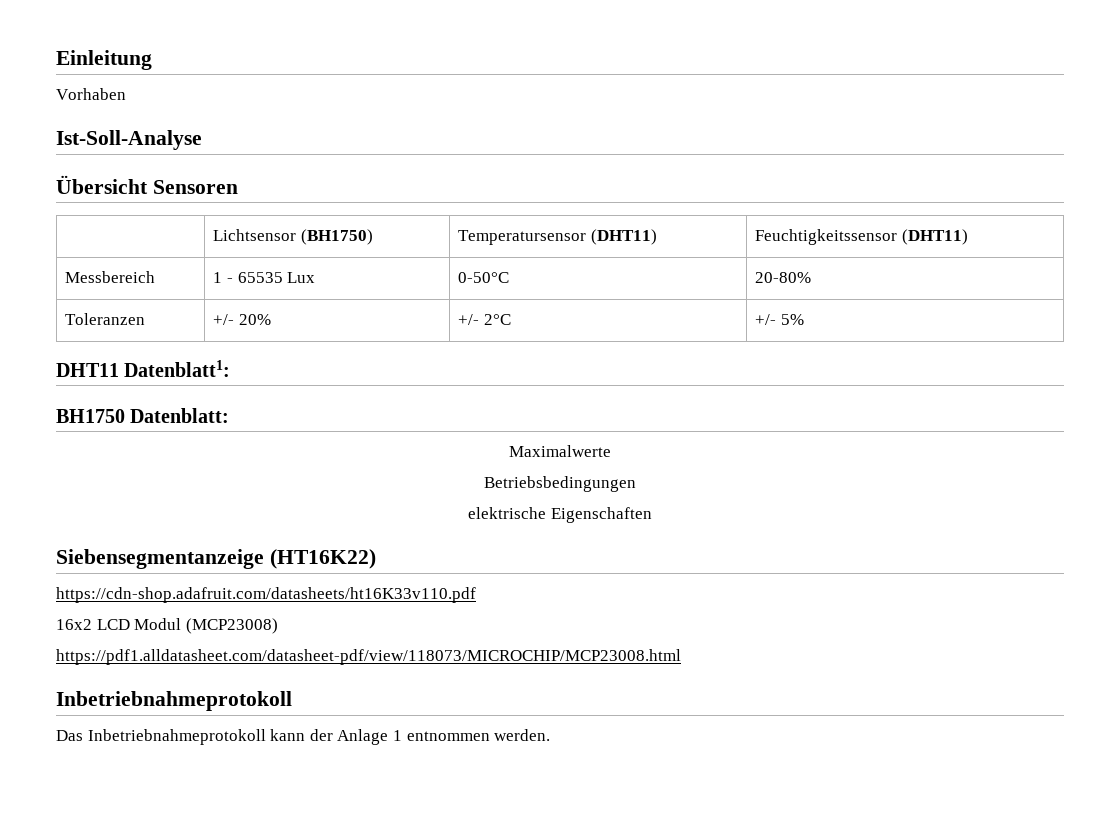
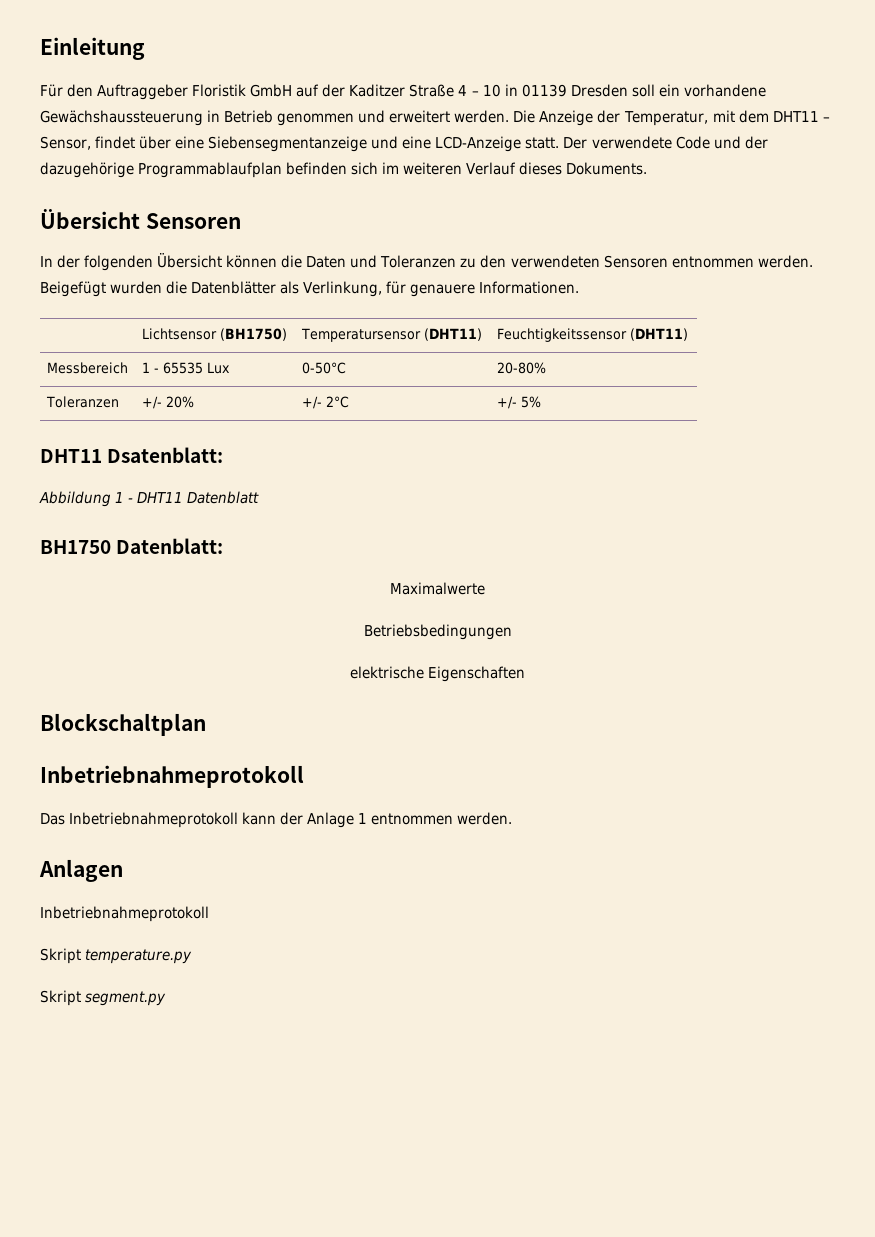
- Vorhaben
- Ist-Soll-Analyse
+ Für den Auftraggeber Floristik GmbH auf der Kaditzer Straße 4 – 10 in 01139 Dresden soll ein vorhandene Gewächshaussteuerung in Betrieb genommen und erweitert werden. Die Anzeige der Temperatur, mit dem DHT11 – Sensor, findet über eine Siebensegmentanzeige und eine LCD-Anzeige statt. Der verwendete Code und der dazugehörige Programmablaufplan befinden sich im weiteren Verlauf dieses Dokuments.
  Übersicht Sensoren
+ In der folgenden Übersicht können die Daten und Toleranzen zu den verwendeten Sensoren entnommen werden. Beigefügt wurden die Datenblätter als Verlinkung, für genauere Informationen.
- DHT11 Datenblatt1:
+ DHT11 Dsatenblatt:
+ Abbildung 1 - DHT11 Datenblatt
- Siebensegmentanzeige (HT16K22)
- https://cdn-shop.adafruit.com/datasheets/ht16K33v110.pdf
- 16x2 LCD Modul (MCP23008)
- https://pdf1.alldatasheet.com/datasheet-pdf/view/118073/MICROCHIP/MCP23008.html
+ Blockschaltplan
+ Anlagen
+ Inbetriebnahmeprotokoll
+ Skript temperature.py
+ Skript segment.py

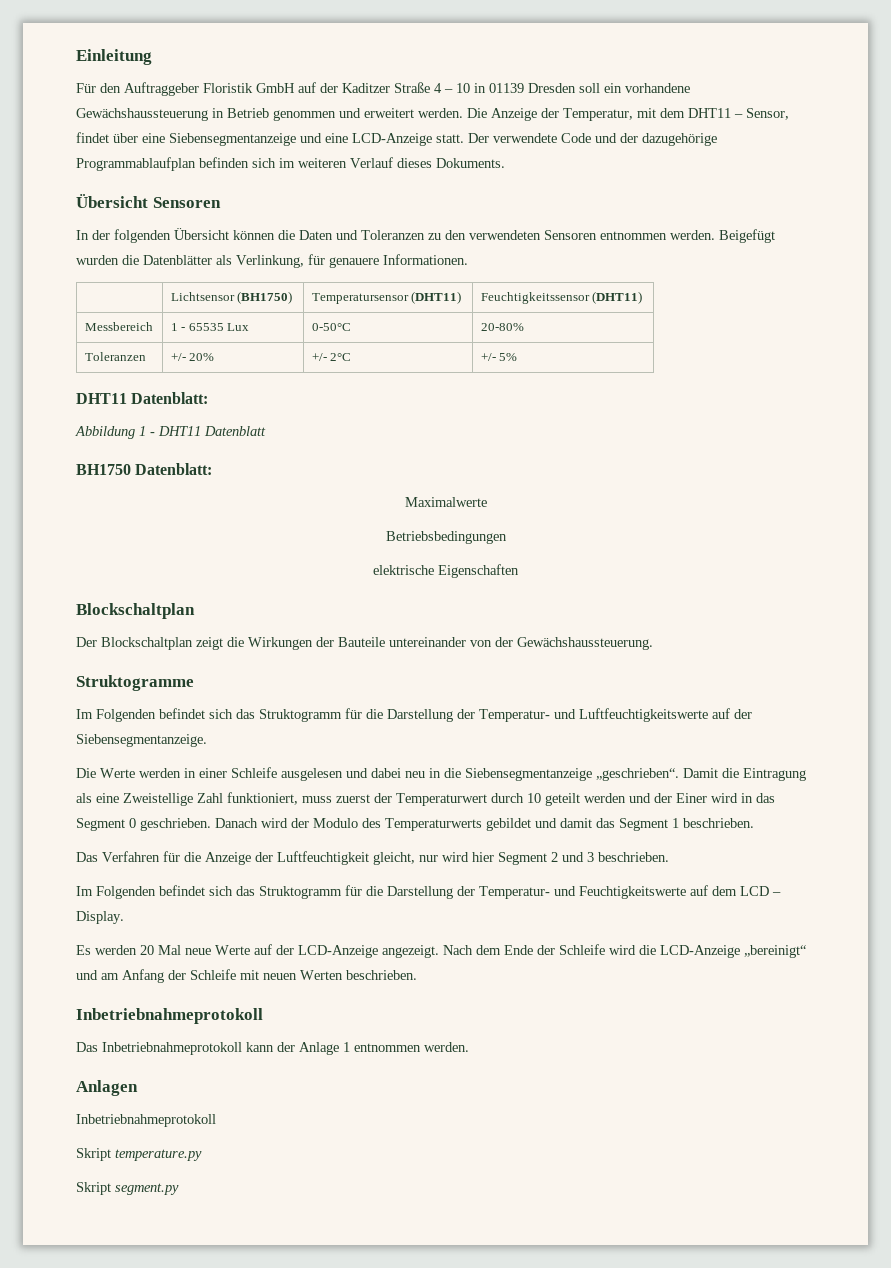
- DHT11 Dsatenblatt:
+ DHT11 Datenblatt:
+ Der Blockschaltplan zeigt die Wirkungen der Bauteile untereinander von der Gewächshaussteuerung.
+ Struktogramme
+ Im Folgenden befindet sich das Struktogramm für die Darstellung der Temperatur- und Luftfeuchtigkeitswerte auf der Siebensegmentanzeige.
+ Die Werte werden in einer Schleife ausgelesen und dabei neu in die Siebensegmentanzeige „geschrieben“. Damit die Eintragung als eine Zweistellige Zahl funktioniert, muss zuerst der Temperaturwert durch 10 geteilt werden und der Einer wird in das Segment 0 geschrieben. Danach wird der Modulo des Temperaturwerts gebildet und damit das Segment 1 beschrieben.
+ Das Verfahren für die Anzeige der Luftfeuchtigkeit gleicht, nur wird hier Segment 2 und 3 beschrieben.
+ Im Folgenden befindet sich das Struktogramm für die Darstellung der Temperatur- und Feuchtigkeitswerte auf dem LCD – Display.
+ Es werden 20 Mal neue Werte auf der LCD-Anzeige angezeigt. Nach dem Ende der Schleife wird die LCD-Anzeige „bereinigt“ und am Anfang der Schleife mit neuen Werten beschrieben.

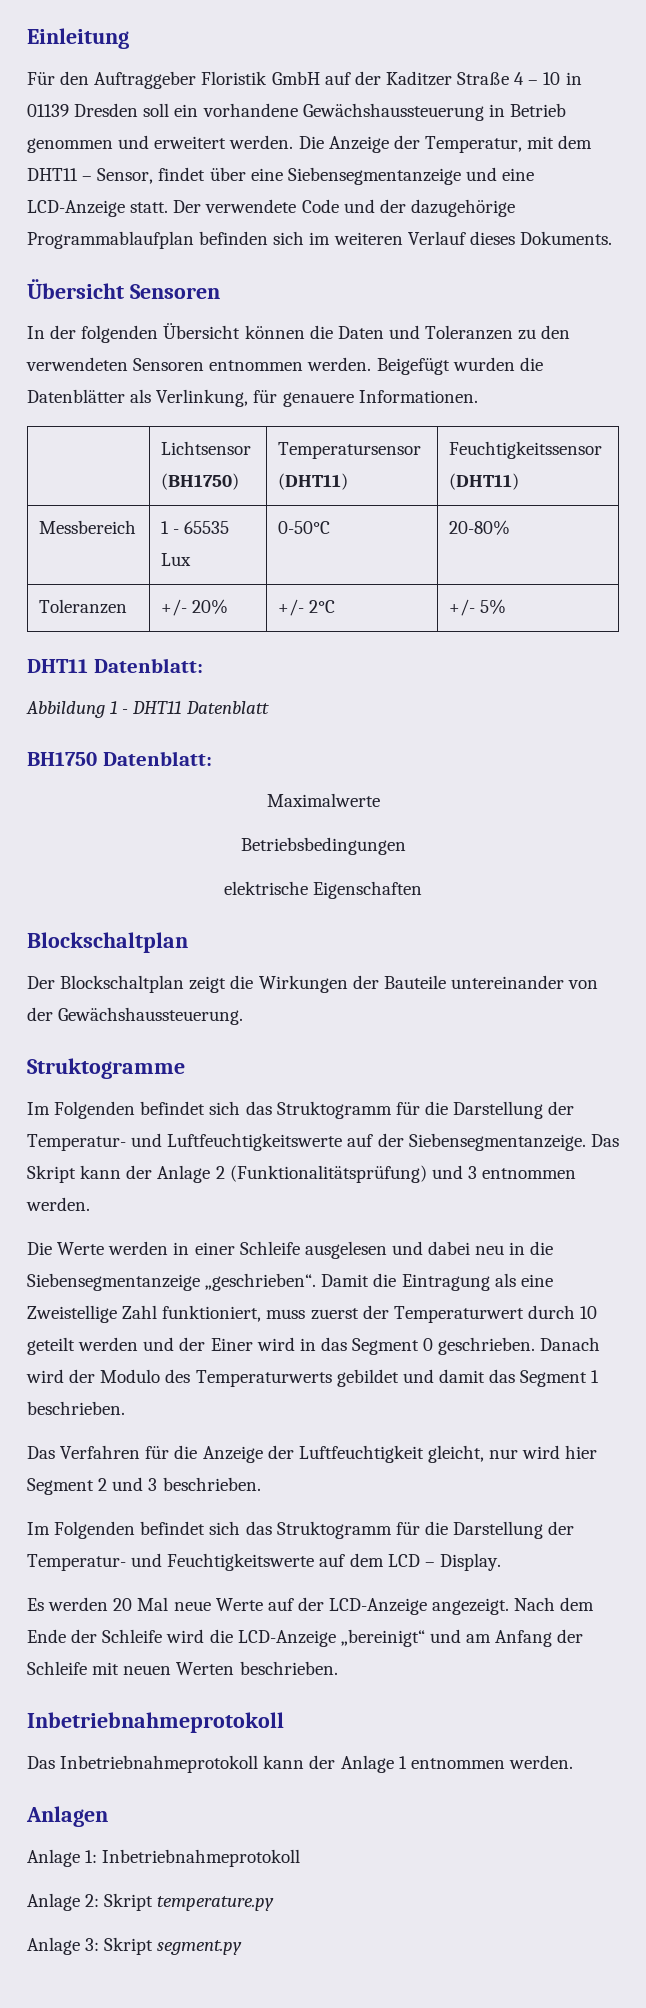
+ Das Skript kann der Anlage 2 (Funktionalitätsprüfung) und 3 entnommen werden.
  Anlagen
- Inbetriebnahmeprotokoll
- Skript temperature.py
+ Anlage 1: Inbetriebnahmeprotokoll
+ Anlage 2: Skript temperature.py
- Skript segment.py
+ Anlage 3: Skript segment.py

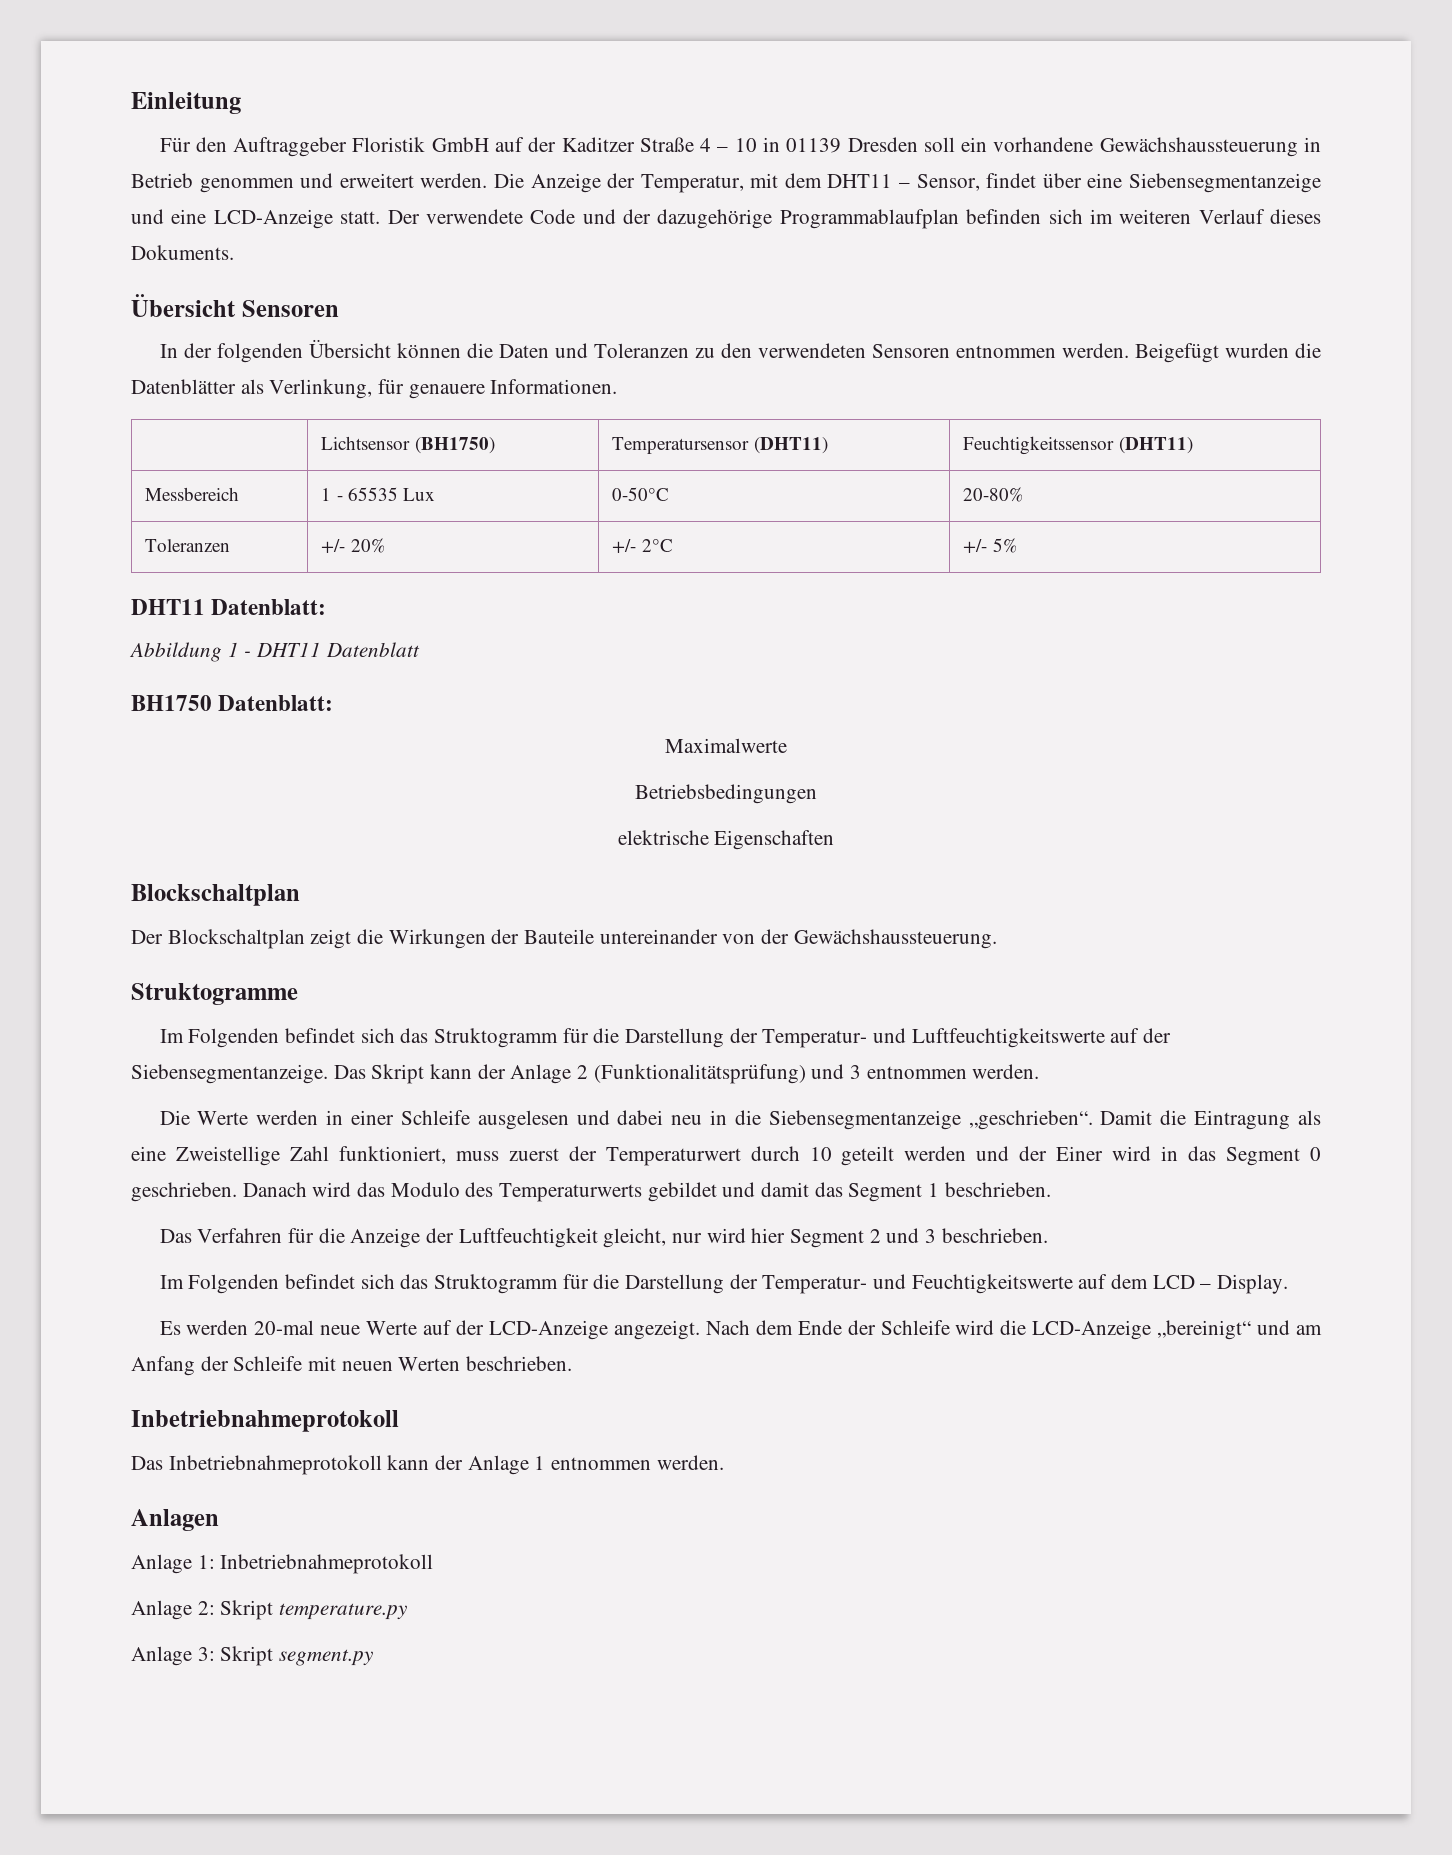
- Danach wird der Modulo des Temperaturwerts gebildet und damit das Segment 1 beschrieben.
+ Danach wird das Modulo des Temperaturwerts gebildet und damit das Segment 1 beschrieben.
- Es werden 20 Mal neue Werte auf der LCD-Anzeige angezeigt.
+ Es werden 20-mal neue Werte auf der LCD-Anzeige angezeigt.

